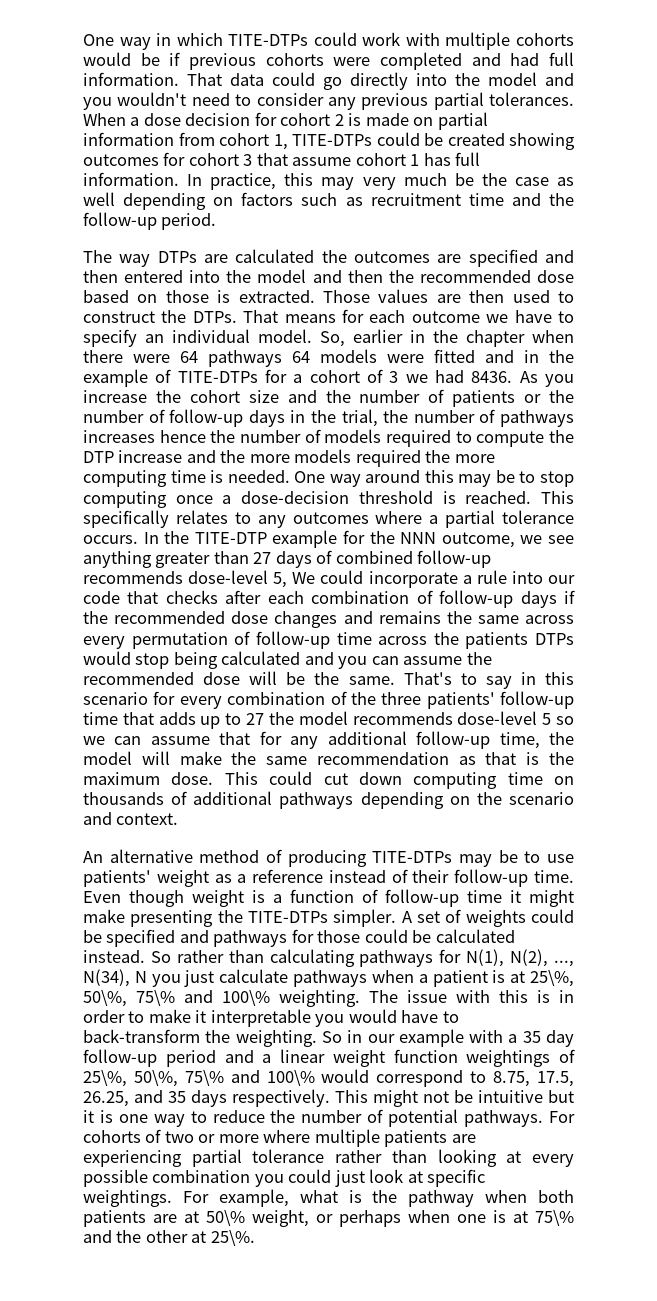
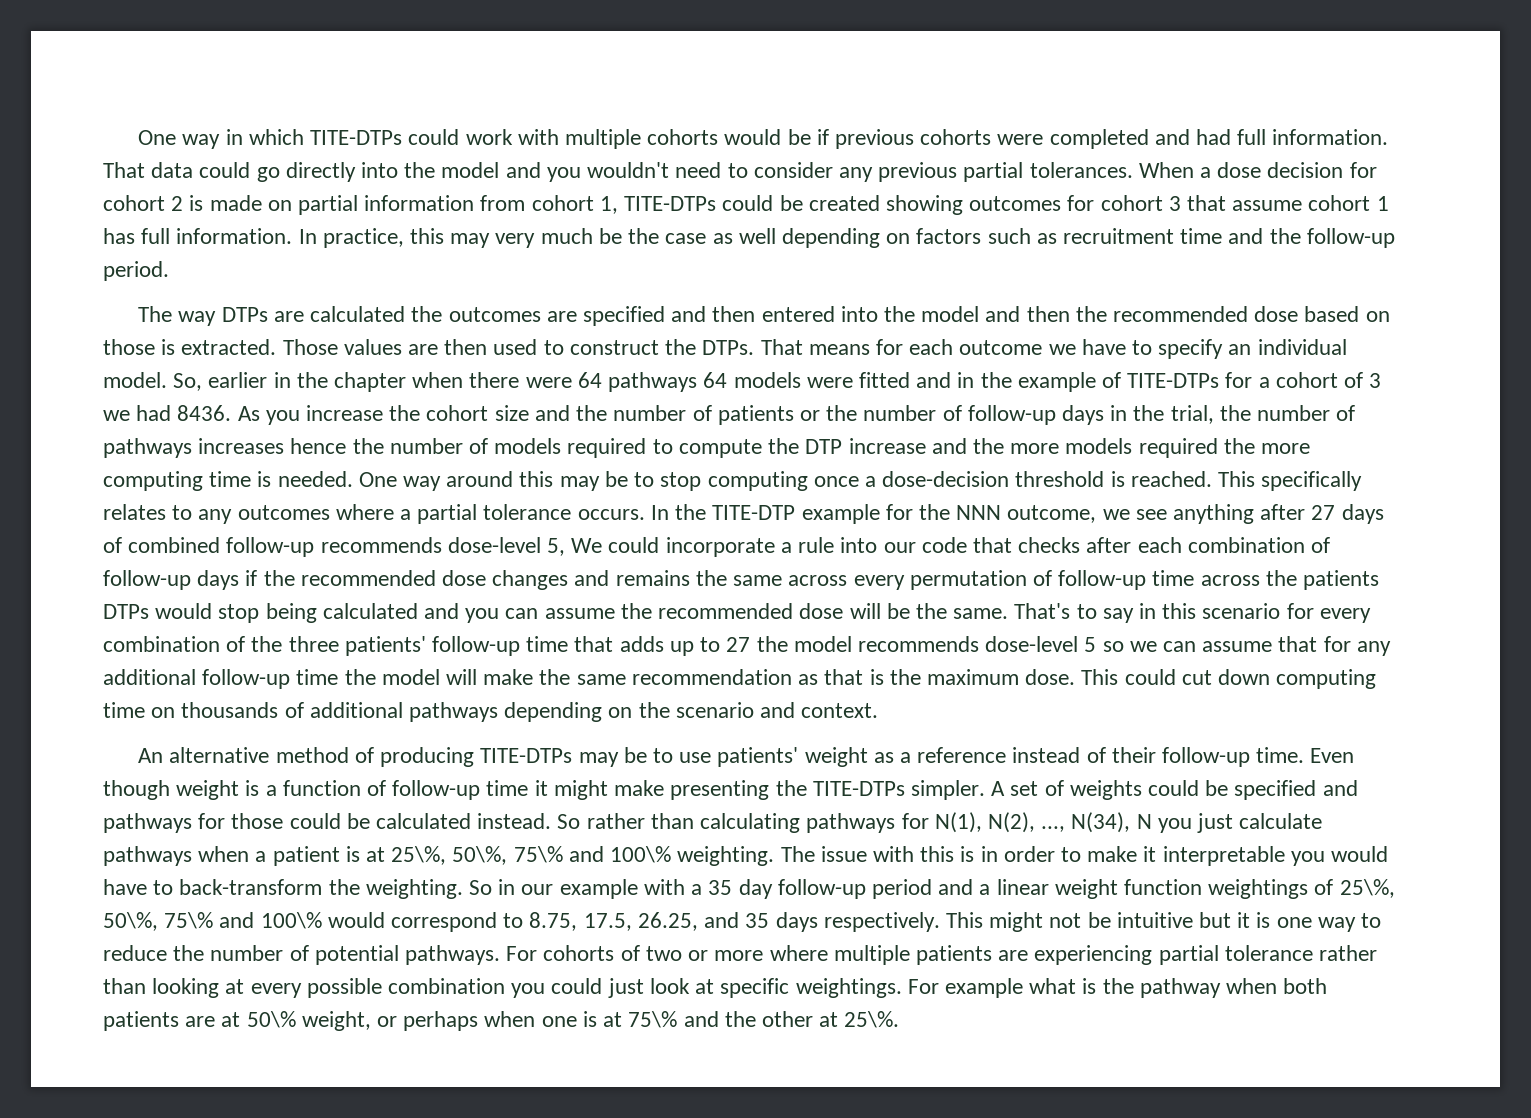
- In the TITE-DTP example for the NNN outcome, we see anything greater than 27 days of combined follow-up recommends dose-level 5, We could incorporate a rule into our code that checks after each combination of follow-up days if the recommended dose changes and remains the same across every permutation of follow-up time across the patients DTPs would stop being calculated and you can assume the recommended dose will be the same.
+ In the TITE-DTP example for the NNN outcome, we see anything after 27 days of combined follow-up recommends dose-level 5, We could incorporate a rule into our code that checks after each combination of follow-up days if the recommended dose changes and remains the same across every permutation of follow-up time across the patients DTPs would stop being calculated and you can assume the recommended dose will be the same.
- That's to say in this scenario for every combination of the three patients' follow-up time that adds up to 27 the model recommends dose-level 5 so we can assume that for any additional follow-up time, the model will make the same recommendation as that is the maximum dose.
+ That's to say in this scenario for every combination of the three patients' follow-up time that adds up to 27 the model recommends dose-level 5 so we can assume that for any additional follow-up time the model will make the same recommendation as that is the maximum dose.
- For example, what is the pathway when both patients are at 50\% weight, or perhaps when one is at 75\% and the other at 25\%.
+ For example what is the pathway when both patients are at 50\% weight, or perhaps when one is at 75\% and the other at 25\%.

